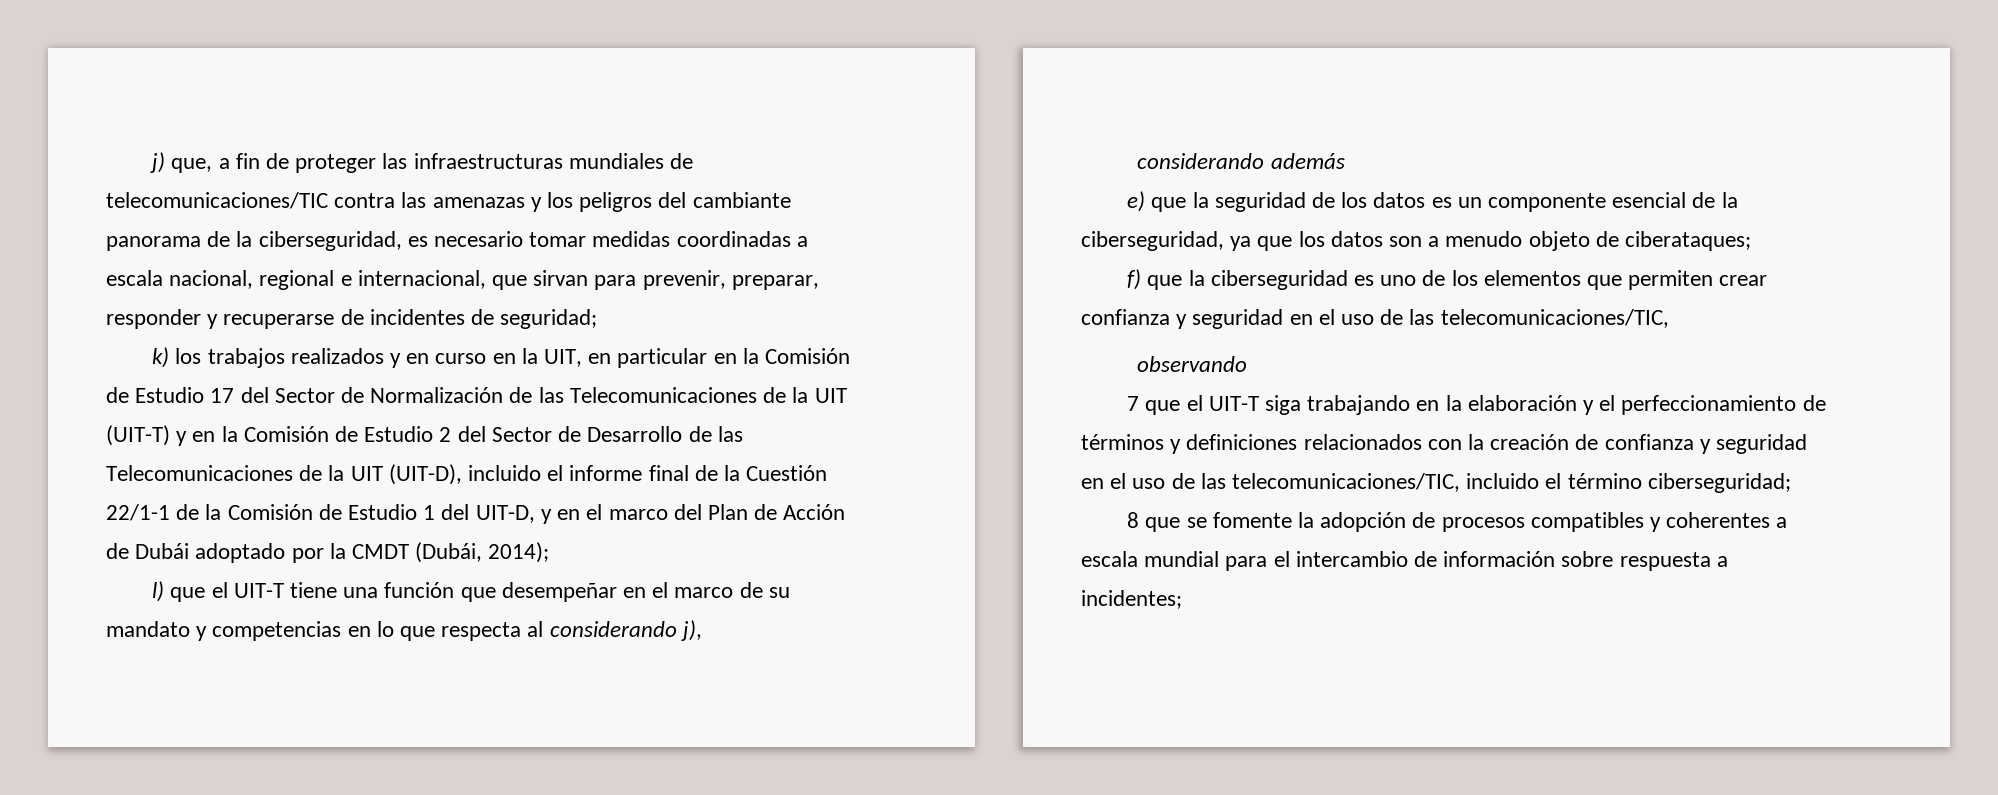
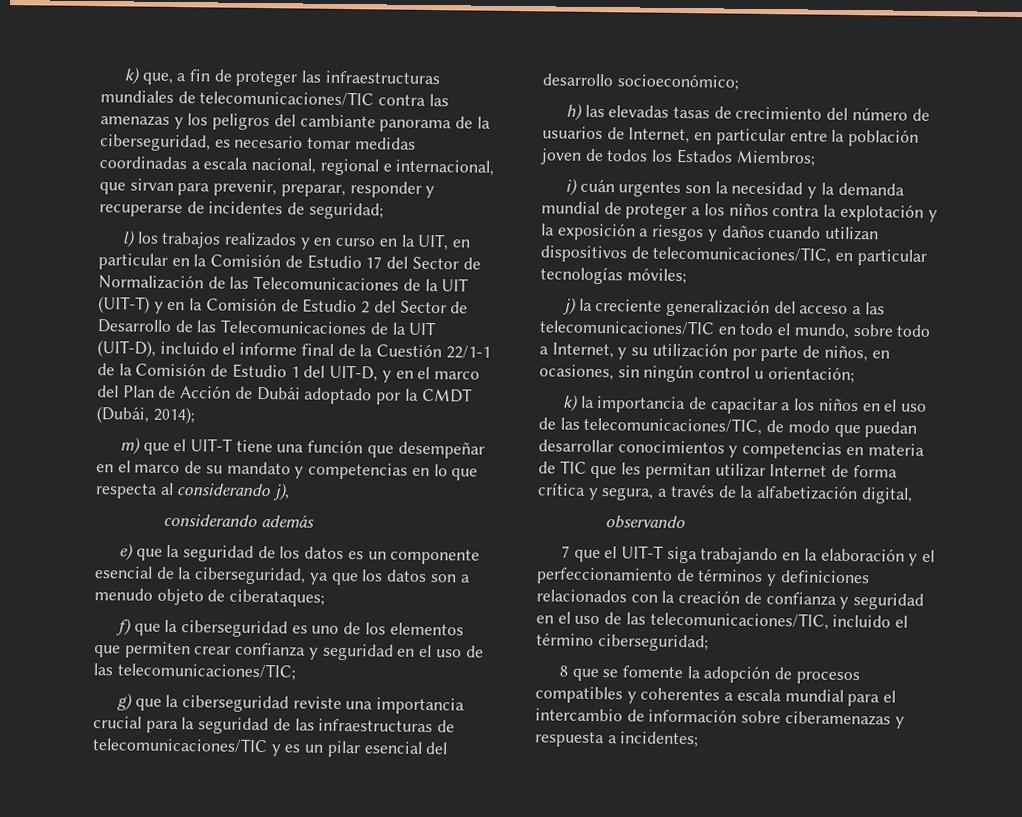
- j) que, a fin de proteger las infraestructuras mundiales de telecomunicaciones/TIC contra las amenazas y los peligros del cambiante panorama de la ciberseguridad, es necesario tomar medidas coordinadas a escala nacional, regional e internacional, que sirvan para prevenir, preparar, responder y recuperarse de incidentes de seguridad;
+ k) que, a fin de proteger las infraestructuras mundiales de telecomunicaciones/TIC contra las amenazas y los peligros del cambiante panorama de la ciberseguridad, es necesario tomar medidas coordinadas a escala nacional, regional e internacional, que sirvan para prevenir, preparar, responder y recuperarse de incidentes de seguridad;
- k) los trabajos realizados y en curso en la UIT, en particular en la Comisión de Estudio 17 del Sector de Normalización de las Telecomunicaciones de la UIT (UIT-T) y en la Comisión de Estudio 2 del Sector de Desarrollo de las Telecomunicaciones de la UIT (UIT-D), incluido el informe final de la Cuestión 22/1-1 de la Comisión de Estudio 1 del UIT-D, y en el marco del Plan de Acción de Dubái adoptado por la CMDT (Dubái, 2014);
+ l) los trabajos realizados y en curso en la UIT, en particular en la Comisión de Estudio 17 del Sector de Normalización de las Telecomunicaciones de la UIT (UIT-T) y en la Comisión de Estudio 2 del Sector de Desarrollo de las Telecomunicaciones de la UIT (UIT-D), incluido el informe final de la Cuestión 22/1-1 de la Comisión de Estudio 1 del UIT-D, y en el marco del Plan de Acción de Dubái adoptado por la CMDT (Dubái, 2014);
- l) que el UIT-T tiene una función que desempeñar en el marco de su mandato y competencias en lo que respecta al considerando j),
+ m) que el UIT-T tiene una función que desempeñar en el marco de su mandato y competencias en lo que respecta al considerando j),
- f) que la ciberseguridad es uno de los elementos que permiten crear confianza y seguridad en el uso de las telecomunicaciones/TIC,
+ f) que la ciberseguridad es uno de los elementos que permiten crear confianza y seguridad en el uso de las telecomunicaciones/TIC;
+ g) que la ciberseguridad reviste una importancia crucial para la seguridad de las infraestructuras de telecomunicaciones/TIC y es un pilar esencial del desarrollo socioeconómico;
+ h) las elevadas tasas de crecimiento del número de usuarios de Internet, en particular entre la población joven de todos los Estados Miembros;
+ i) cuán urgentes son la necesidad y la demanda mundial de proteger a los niños contra la explotación y la exposición a riesgos y daños cuando utilizan dispositivos de telecomunicaciones/TIC, en particular tecnologías móviles;
+ j) la creciente generalización del acceso a las telecomunicaciones/TIC en todo el mundo, sobre todo a Internet, y su utilización por parte de niños, en ocasiones, sin ningún control u orientación;
+ k) la importancia de capacitar a los niños en el uso de las telecomunicaciones/TIC, de modo que puedan desarrollar conocimientos y competencias en materia de TIC que les permitan utilizar Internet de forma crítica y segura, a través de la alfabetización digital,
- 8 que se fomente la adopción de procesos compatibles y coherentes a escala mundial para el intercambio de información sobre respuesta a incidentes;
+ 8 que se fomente la adopción de procesos compatibles y coherentes a escala mundial para el intercambio de información sobre ciberamenazas y respuesta a incidentes;

